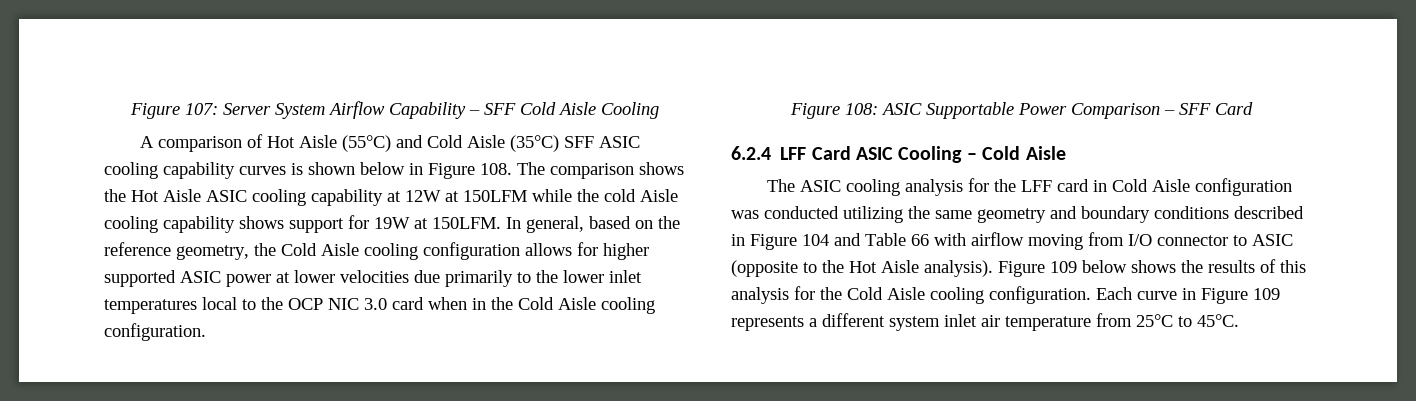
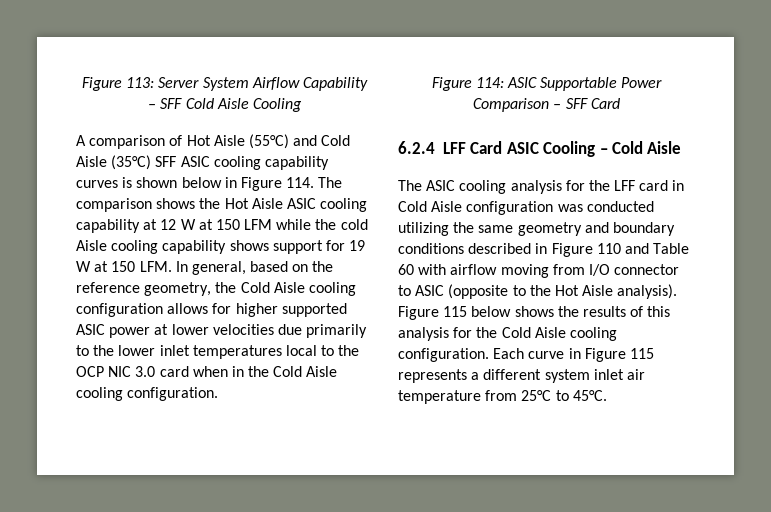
- Figure 107: Server System Airflow Capability – SFF Cold Aisle Cooling
+ Figure 113: Server System Airflow Capability – SFF Cold Aisle Cooling
- A comparison of Hot Aisle (55°C) and Cold Aisle (35°C) SFF ASIC cooling capability curves is shown below in Figure 108. The comparison shows the Hot Aisle ASIC cooling capability at 12W at 150LFM while the cold Aisle cooling capability shows support for 19W at 150LFM. In general, based on the reference geometry, the Cold Aisle cooling configuration allows for higher supported ASIC power at lower velocities due primarily to the lower inlet temperatures local to the OCP NIC 3.0 card when in the Cold Aisle cooling configuration.
+ A comparison of Hot Aisle (55°C) and Cold Aisle (35°C) SFF ASIC cooling capability curves is shown below in Figure 114. The comparison shows the Hot Aisle ASIC cooling capability at 12 W at 150 LFM while the cold Aisle cooling capability shows support for 19 W at 150 LFM. In general, based on the reference geometry, the Cold Aisle cooling configuration allows for higher supported ASIC power at lower velocities due primarily to the lower inlet temperatures local to the OCP NIC 3.0 card when in the Cold Aisle cooling configuration.
- Figure 108: ASIC Supportable Power Comparison – SFF Card
+ Figure 114: ASIC Supportable Power Comparison – SFF Card
- The ASIC cooling analysis for the LFF card in Cold Aisle configuration was conducted utilizing the same geometry and boundary conditions described in Figure 104 and Table 66 with airflow moving from I/O connector to ASIC (opposite to the Hot Aisle analysis).
+ The ASIC cooling analysis for the LFF card in Cold Aisle configuration was conducted utilizing the same geometry and boundary conditions described in Figure 110 and Table 60 with airflow moving from I/O connector to ASIC (opposite to the Hot Aisle analysis).
- Figure 109 below shows the results of this analysis for the Cold Aisle cooling configuration.
+ Figure 115 below shows the results of this analysis for the Cold Aisle cooling configuration.
- Each curve in Figure 109 represents a different system inlet air temperature from 25°C to 45°C.
+ Each curve in Figure 115 represents a different system inlet air temperature from 25°C to 45°C.

